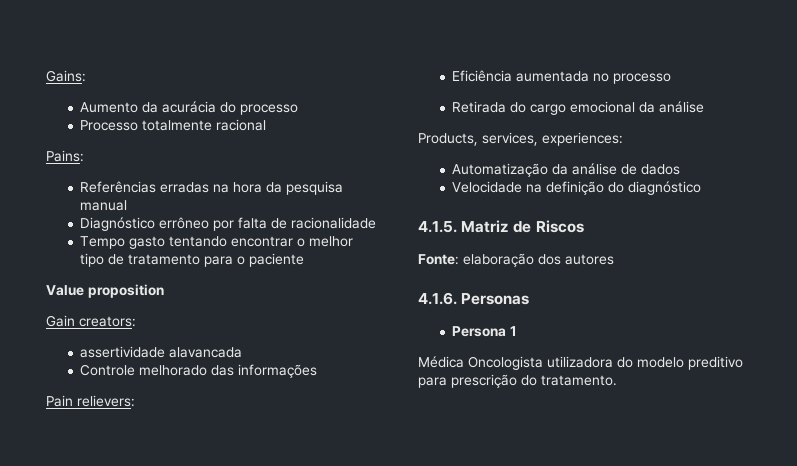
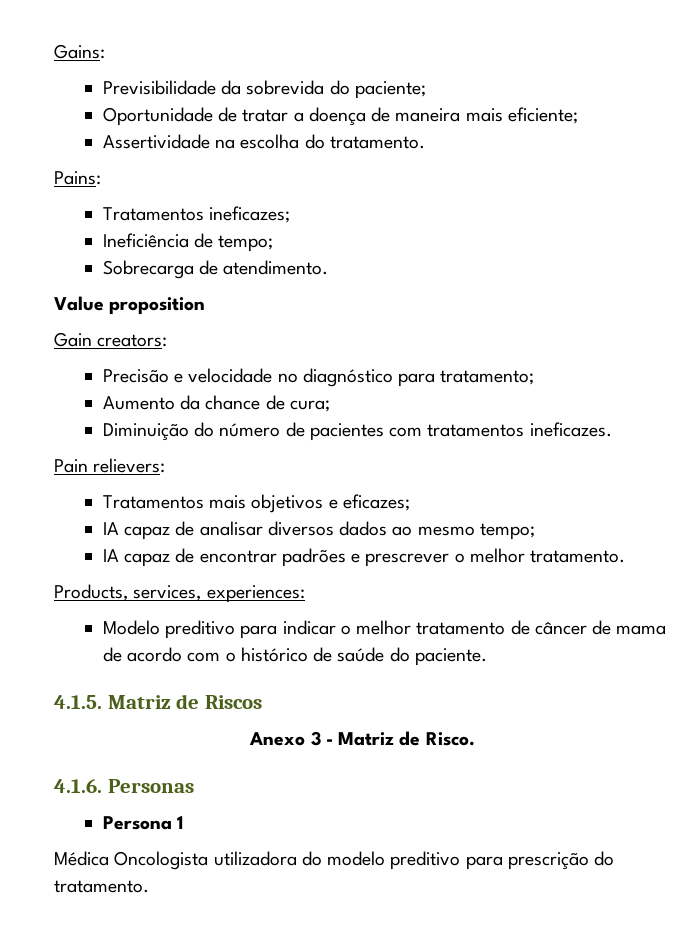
- Aumento da acurácia do processo
- Processo totalmente racional
+ Previsibilidade da sobrevida do paciente;
+ Oportunidade de tratar a doença de maneira mais eficiente;
+ Assertividade na escolha do tratamento.
  Pains:
- Referências erradas na hora da pesquisa manual
- Diagnóstico errôneo por falta de racionalidade
- Tempo gasto tentando encontrar o melhor tipo de tratamento para o paciente
+ Tratamentos ineficazes;
+ Ineficiência de tempo;
+ Sobrecarga de atendimento.
  Value proposition
  Gain creators:
- assertividade alavancada
- Controle melhorado das informações
+ Precisão e velocidade no diagnóstico para tratamento;
+ Aumento da chance de cura;
+ Diminuição do número de pacientes com tratamentos ineficazes.
  Pain relievers:
- Eficiência aumentada no processo
- Retirada do cargo emocional da análise
+ Tratamentos mais objetivos e eficazes;
+ IA capaz de analisar diversos dados ao mesmo tempo;
+ IA capaz de encontrar padrões e prescrever o melhor tratamento.
  Products, services, experiences:
- Automatização da análise de dados
- Velocidade na definição do diagnóstico
+ Modelo preditivo para indicar o melhor tratamento de câncer de mama de acordo com o histórico de saúde do paciente.
  4.1.5. Matriz de Riscos
- Fonte: elaboração dos autores
+ Anexo 3 - Matriz de Risco.

